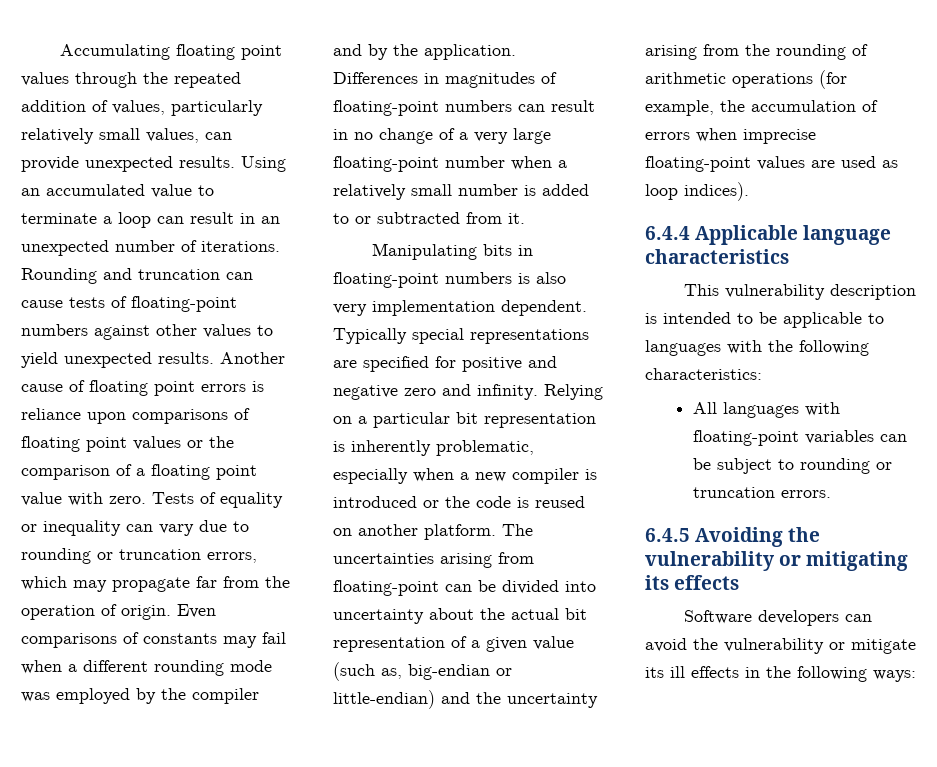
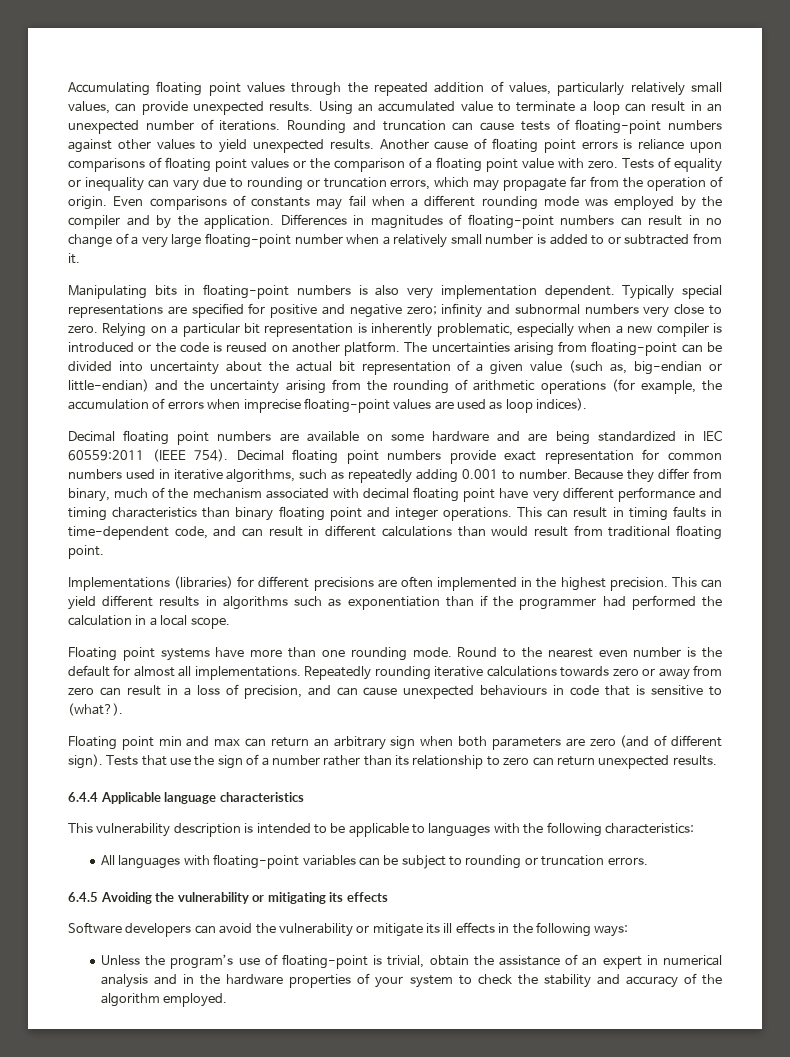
- Typically special representations are specified for positive and negative zero and infinity.
+ Typically special representations are specified for positive and negative zero; infinity and subnormal numbers very close to zero.
+ Decimal floating point numbers are available on some hardware and are being standardized in IEC 60559:2011 (IEEE 754). Decimal floating point numbers provide exact representation for common numbers used in iterative algorithms, such as repeatedly adding 0.001 to number. Because they differ from binary, much of the mechanism associated with decimal floating point have very different performance and timing characteristics than binary floating point and integer operations. This can result in timing faults in time-dependent code, and can result in different calculations than would result from traditional floating point.
+ Implementations (libraries) for different precisions are often implemented in the highest precision. This can yield different results in algorithms such as exponentiation than if the programmer had performed the calculation in a local scope.
+ Floating point systems have more than one rounding mode. Round to the nearest even number is the default for almost all implementations. Repeatedly rounding iterative calculations towards zero or away from zero can result in a loss of precision, and can cause unexpected behaviours in code that is sensitive to (what?).
+ Floating point min and max can return an arbitrary sign when both parameters are zero (and of different sign). Tests that use the sign of a number rather than its relationship to zero can return unexpected results.
+ Unless the program’s use of floating-point is trivial, obtain the assistance of an expert in numerical analysis and in the hardware properties of your system to check the stability and accuracy of the algorithm employed.

